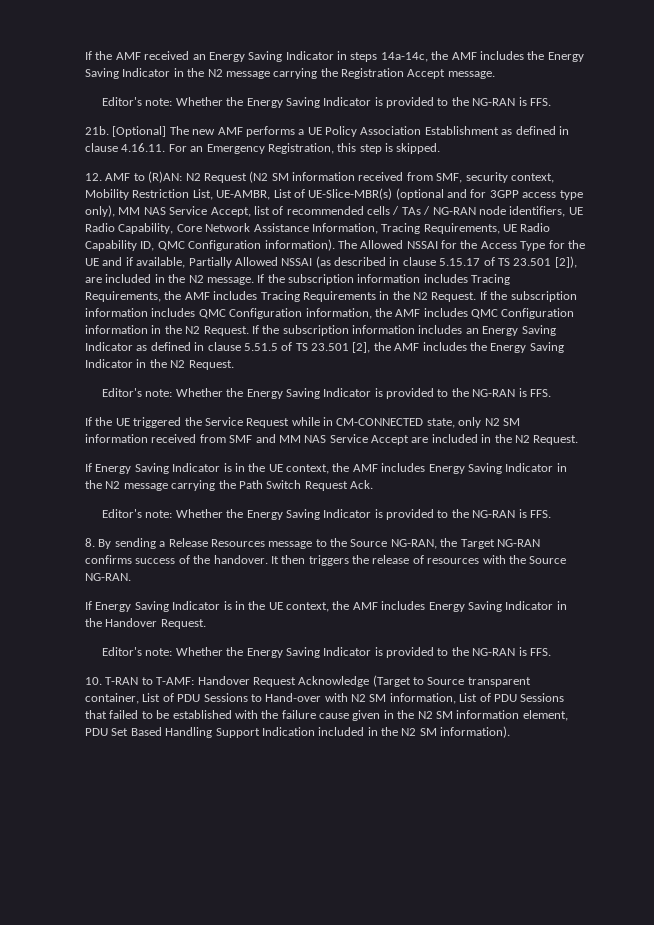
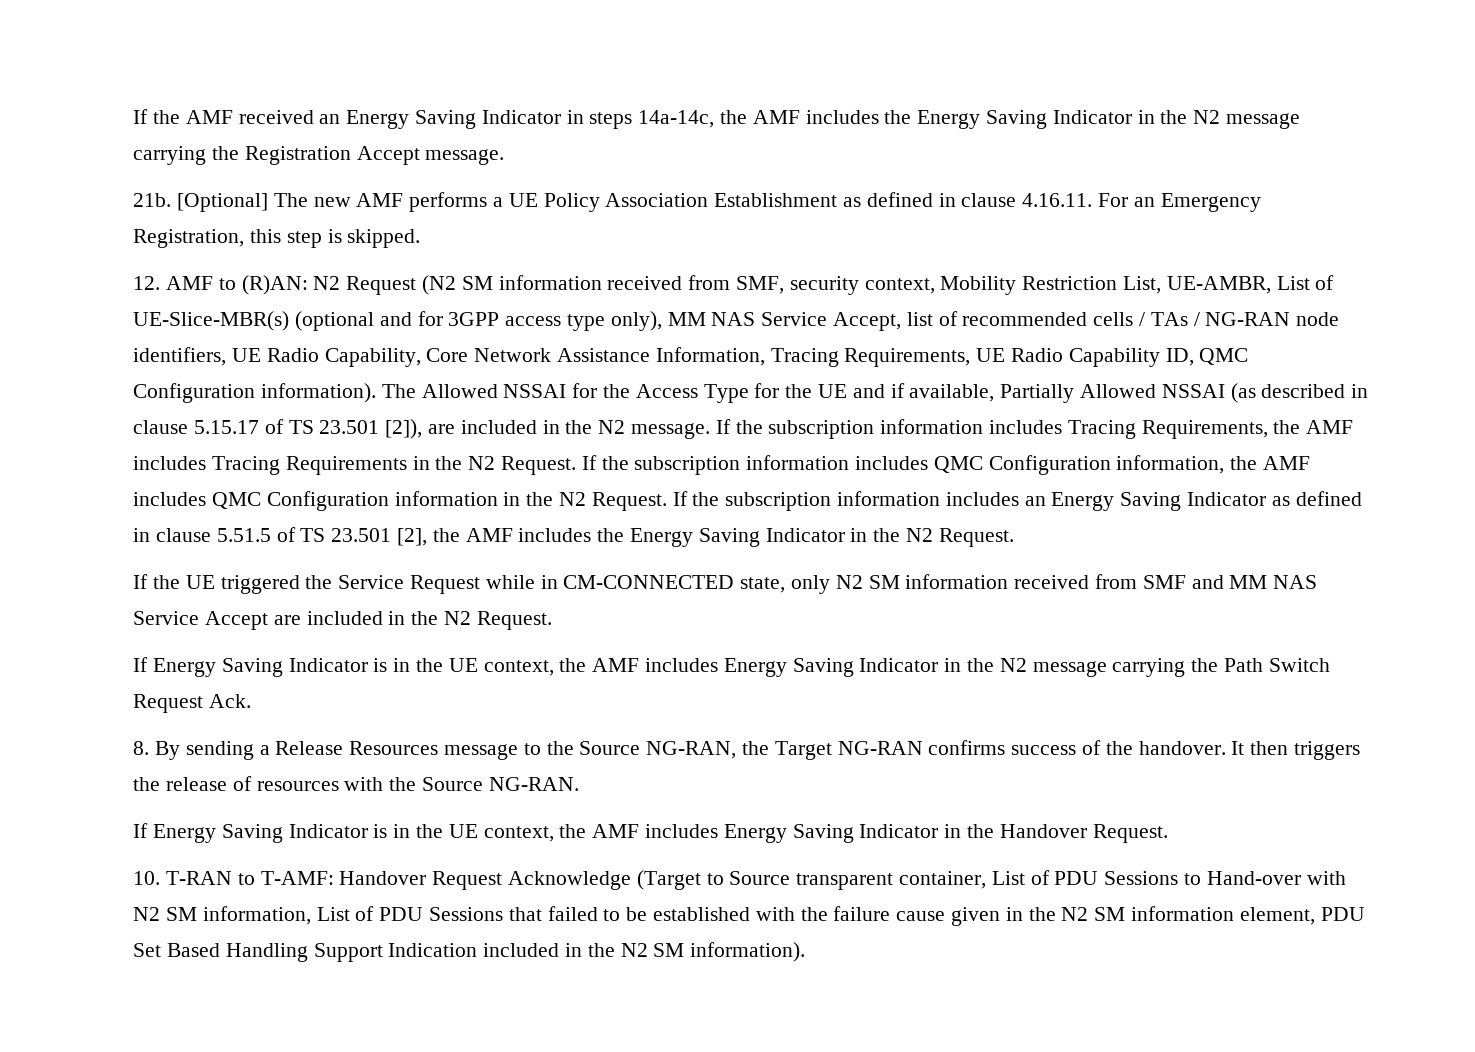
  If the AMF received an Energy Saving Indicator in steps 14a-14c, the AMF includes the Energy Saving Indicator in the N2 message carrying the Registration Accept message.
- Editor's note: Whether the Energy Saving Indicator is provided to the NG-RAN is FFS.
  If the subscription information includes an Energy Saving Indicator as defined in clause 5.51.5 of TS 23.501 [2], the AMF includes the Energy Saving Indicator in the N2 Request.
- Editor's note: Whether the Energy Saving Indicator is provided to the NG-RAN is FFS.
  If Energy Saving Indicator is in the UE context, the AMF includes Energy Saving Indicator in the N2 message carrying the Path Switch Request Ack.
- Editor's note: Whether the Energy Saving Indicator is provided to the NG-RAN is FFS.
  If Energy Saving Indicator is in the UE context, the AMF includes Energy Saving Indicator in the Handover Request.
- Editor's note: Whether the Energy Saving Indicator is provided to the NG-RAN is FFS.

